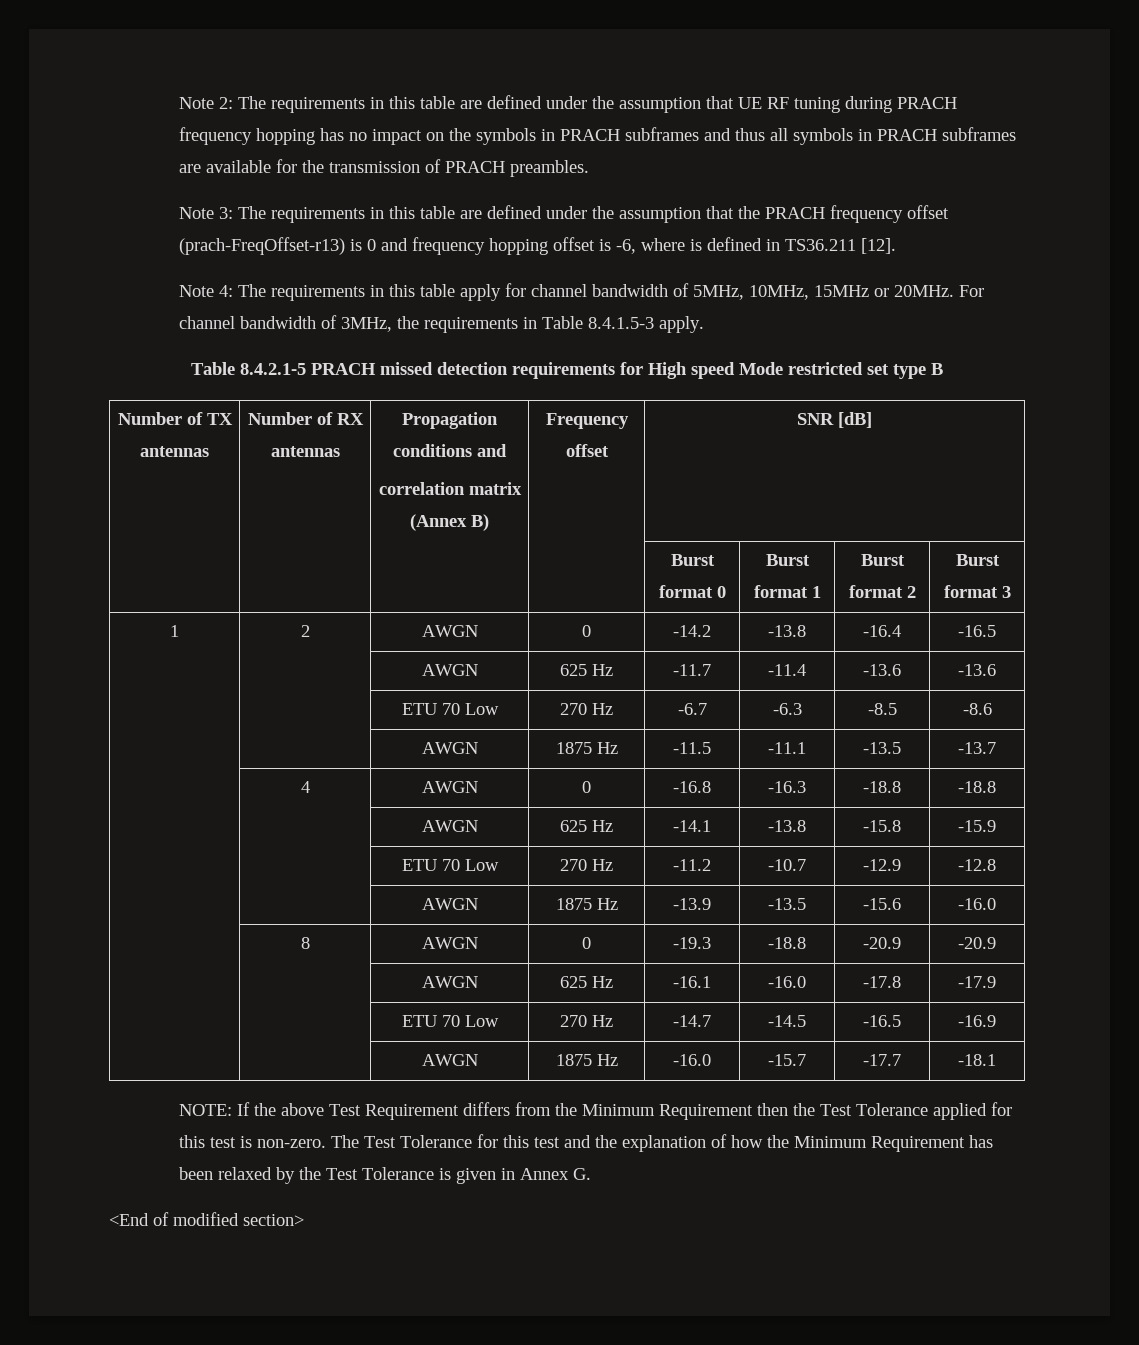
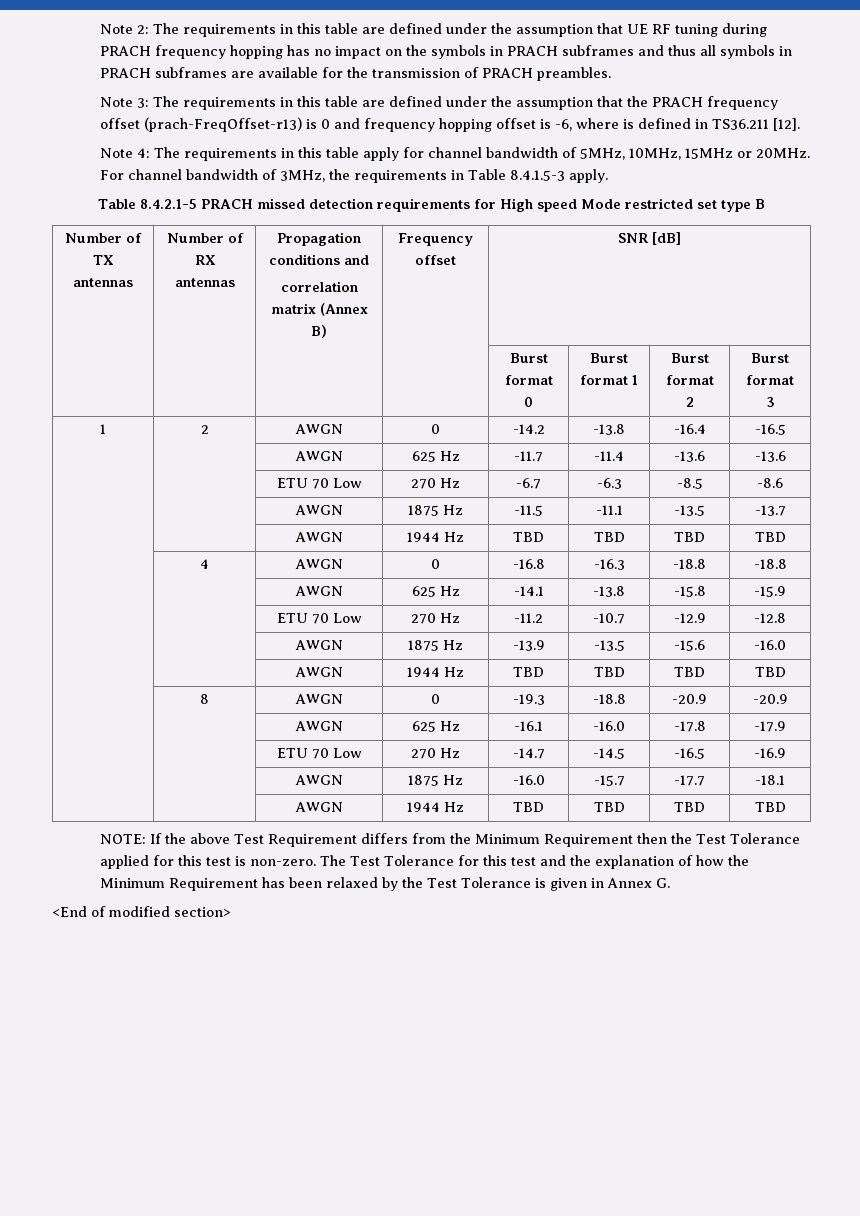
  | | AWGN | 1875 Hz | -11.5 | -11.1 | -13.5 | -13.7
+ | | AWGN | 1944 Hz | TBD | TBD | TBD | TBD
  | | AWGN | 1875 Hz | -13.9 | -13.5 | -15.6 | -16.0
+ | | AWGN | 1944 Hz | TBD | TBD | TBD | TBD
  | | AWGN | 1875 Hz | -16.0 | -15.7 | -17.7 | -18.1
+ | | AWGN | 1944 Hz | TBD | TBD | TBD | TBD

